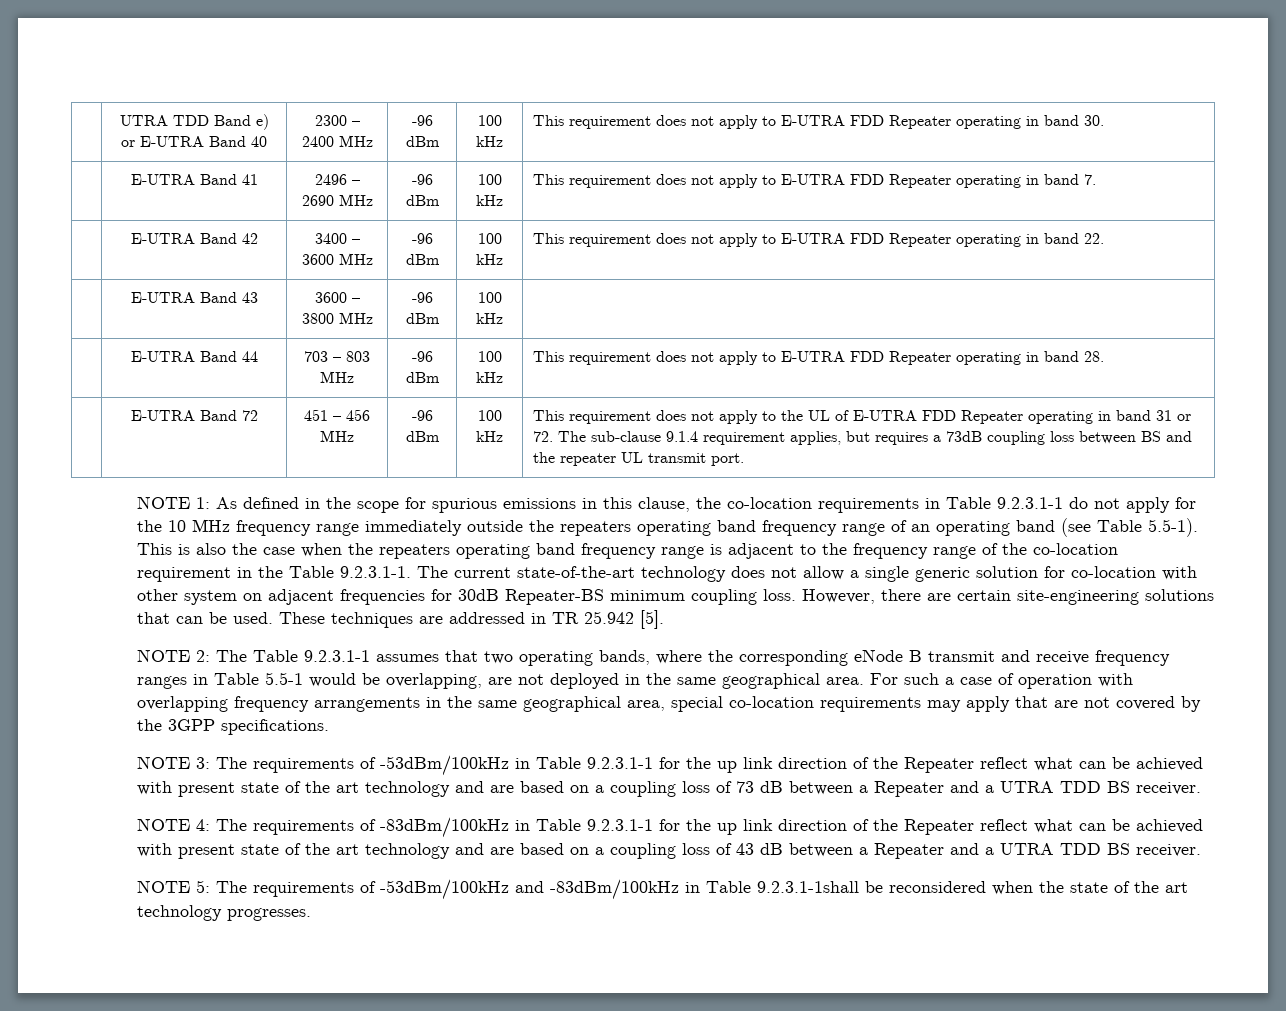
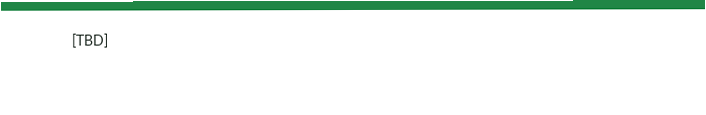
- | UTRA TDD Band e) or E-UTRA Band 40 | 2300 – 2400 MHz | -96 dBm | 100 kHz | This requirement does not apply to E-UTRA FDD Repeater operating in band 30.
- | E-UTRA Band 41 | 2496 – 2690 MHz | -96 dBm | 100 kHz | This requirement does not apply to E-UTRA FDD Repeater operating in band 7.
- | E-UTRA Band 42 | 3400 – 3600 MHz | -96 dBm | 100 kHz | This requirement does not apply to E-UTRA FDD Repeater operating in band 22.
- | E-UTRA Band 43 | 3600 – 3800 MHz | -96 dBm | 100 kHz |
- | E-UTRA Band 44 | 703 – 803 MHz | -96 dBm | 100 kHz | This requirement does not apply to E-UTRA FDD Repeater operating in band 28.
- | E-UTRA Band 72 | 451 – 456 MHz | -96 dBm | 100 kHz | This requirement does not apply to the UL of E-UTRA FDD Repeater operating in band 31 or 72. The sub-clause 9.1.4 requirement applies, but requires a 73dB coupling loss between BS and the repeater UL transmit port.
- NOTE 1: As defined in the scope for spurious emissions in this clause, the co-location requirements in Table 9.2.3.1-1 do not apply for the 10 MHz frequency range immediately outside the repeaters operating band frequency range of an operating band (see Table 5.5-1). This is also the case when the repeaters operating band frequency range is adjacent to the frequency range of the co-location requirement in the Table 9.2.3.1-1. The current state-of-the-art technology does not allow a single generic solution for co-location with other system on adjacent frequencies for 30dB Repeater-BS minimum coupling loss. However, there are certain site-engineering solutions that can be used. These techniques are addressed in TR 25.942 [5].
- NOTE 2: The Table 9.2.3.1-1 assumes that two operating bands, where the corresponding eNode B transmit and receive frequency ranges in Table 5.5-1 would be overlapping, are not deployed in the same geographical area. For such a case of operation with overlapping frequency arrangements in the same geographical area, special co-location requirements may apply that are not covered by the 3GPP specifications.
- NOTE 3: The requirements of -53dBm/100kHz in Table 9.2.3.1-1 for the up link direction of the Repeater reflect what can be achieved with present state of the art technology and are based on a coupling loss of 73 dB between a Repeater and a UTRA TDD BS receiver.
- NOTE 4: The requirements of -83dBm/100kHz in Table 9.2.3.1-1 for the up link direction of the Repeater reflect what can be achieved with present state of the art technology and are based on a coupling loss of 43 dB between a Repeater and a UTRA TDD BS receiver.
- NOTE 5: The requirements of -53dBm/100kHz and -83dBm/100kHz in Table 9.2.3.1-1shall be reconsidered when the state of the art technology progresses.
+ [TBD]

